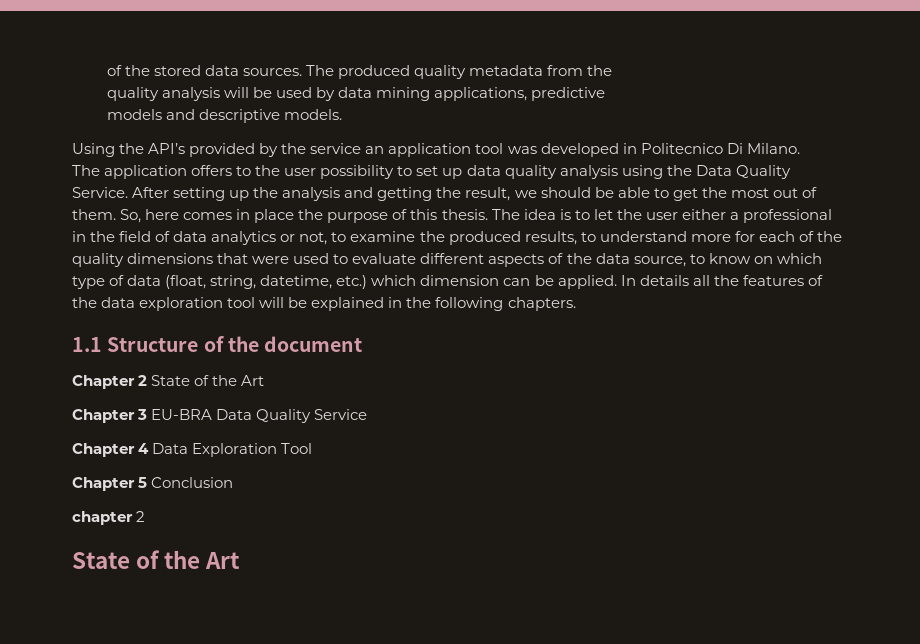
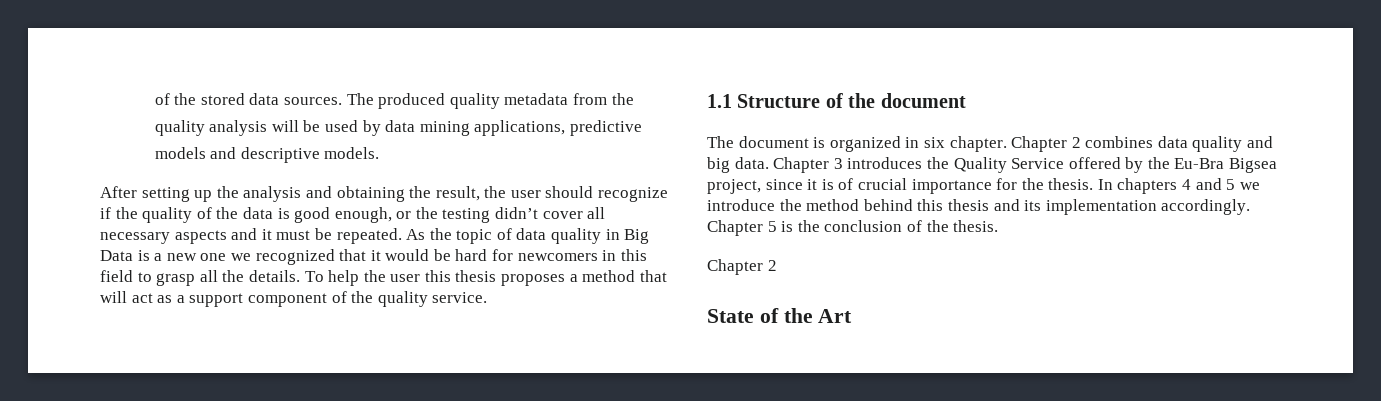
- Using the API’s provided by the service an application tool was developed in Politecnico Di Milano.
- The application offers to the user possibility to set up data quality analysis using the Data Quality Service. After setting up the analysis and getting the result, we should be able to get the most out of them. So, here comes in place the purpose of this thesis. The idea is to let the user either a professional in the field of data analytics or not, to examine the produced results, to understand more for each of the quality dimensions that were used to evaluate different aspects of the data source, to know on which type of data (float, string, datetime, etc.) which dimension can be applied. In details all the features of the data exploration tool will be explained in the following chapters.
+ After setting up the analysis and obtaining the result, the user should recognize if the quality of the data is good enough, or the testing didn’t cover all necessary aspects and it must be repeated. As the topic of data quality in Big Data is a new one we recognized that it would be hard for newcomers in this field to grasp all the details. To help the user this thesis proposes a method that will act as a support component of the quality service.
- Chapter 2 State of the Art
- Chapter 3 EU-BRA Data Quality Service
- Chapter 4 Data Exploration Tool
- Chapter 5 Conclusion
- chapter 2
+ The document is organized in six chapter. Chapter 2 combines data quality and big data. Chapter 3 introduces the Quality Service offered by the Eu-Bra Bigsea project, since it is of crucial importance for the thesis. In chapters 4 and 5 we introduce the method behind this thesis and its implementation accordingly. Chapter 5 is the conclusion of the thesis.
+ Chapter 2

